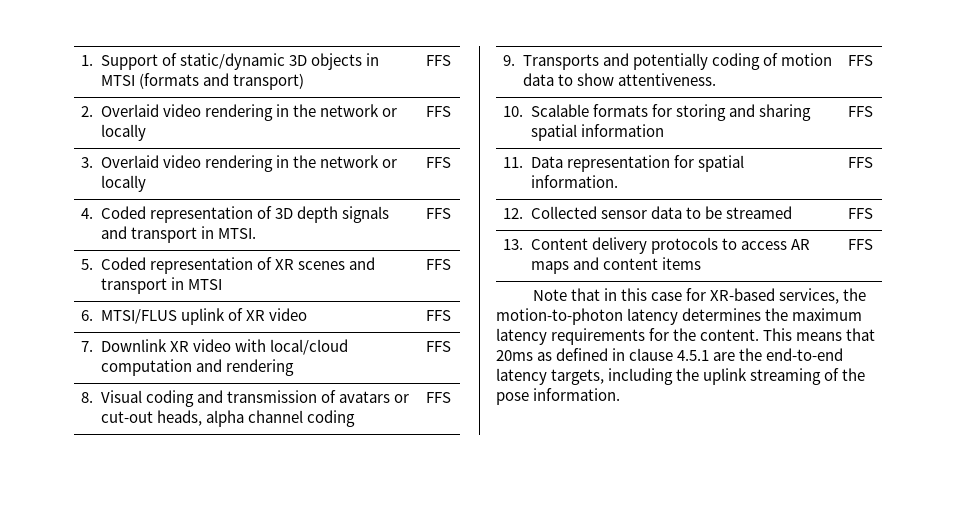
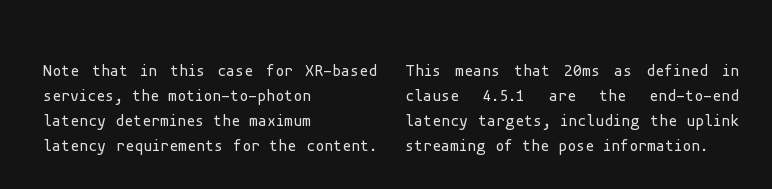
- 1. Support of static/dynamic 3D objects in MTSI (formats and transport) | FFS
- 2. Overlaid video rendering in the network or locally | FFS
- 3. Overlaid video rendering in the network or locally | FFS
- 4. Coded representation of 3D depth signals and transport in MTSI. | FFS
- 5. Coded representation of XR scenes and transport in MTSI | FFS
- 6. MTSI/FLUS uplink of XR video | FFS
- 7. Downlink XR video with local/cloud computation and rendering | FFS
- 8. Visual coding and transmission of avatars or cut-out heads, alpha channel coding | FFS
- 9. Transports and potentially coding of motion data to show attentiveness. | FFS
- 10. Scalable formats for storing and sharing spatial information | FFS
- 11. Data representation for spatial information. | FFS
- 12. Collected sensor data to be streamed | FFS
- 13. Content delivery protocols to access AR maps and content items | FFS

